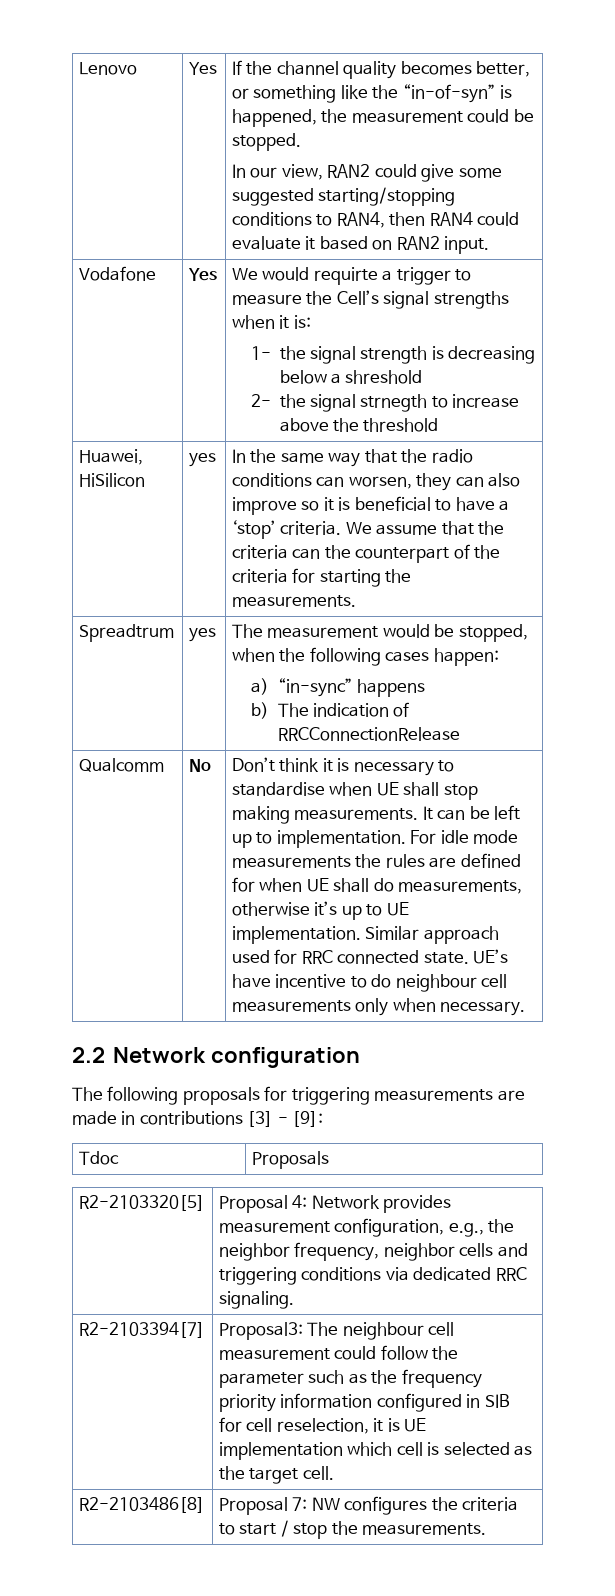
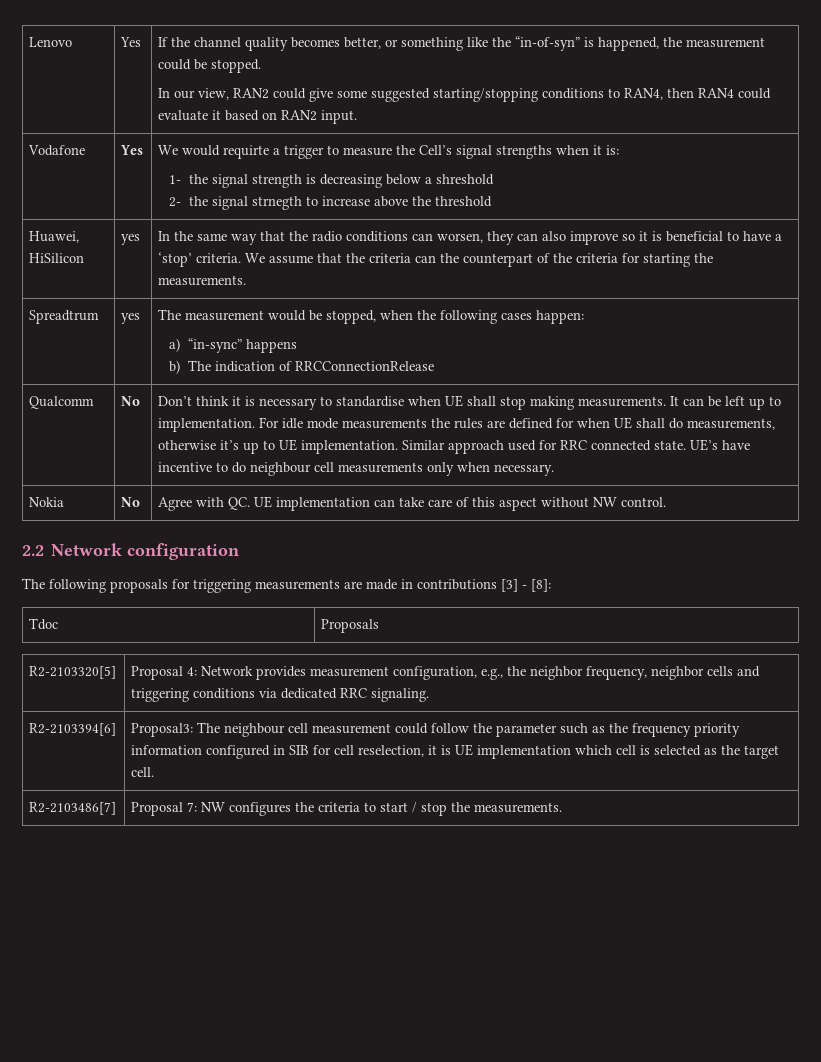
+ Nokia | No | Agree with QC. UE implementation can take care of this aspect without NW control.
- The following proposals for triggering measurements are made in contributions [3] - [9]:
+ The following proposals for triggering measurements are made in contributions [3] - [8]:
- R2-2103394[7] | Proposal3: The neighbour cell measurement could follow the parameter such as the frequency priority information configured in SIB for cell reselection, it is UE implementation which cell is selected as the target cell.
+ R2-2103394[6] | Proposal3: The neighbour cell measurement could follow the parameter such as the frequency priority information configured in SIB for cell reselection, it is UE implementation which cell is selected as the target cell.
- R2-2103486[8] | Proposal 7: NW configures the criteria to start / stop the measurements.
+ R2-2103486[7] | Proposal 7: NW configures the criteria to start / stop the measurements.

